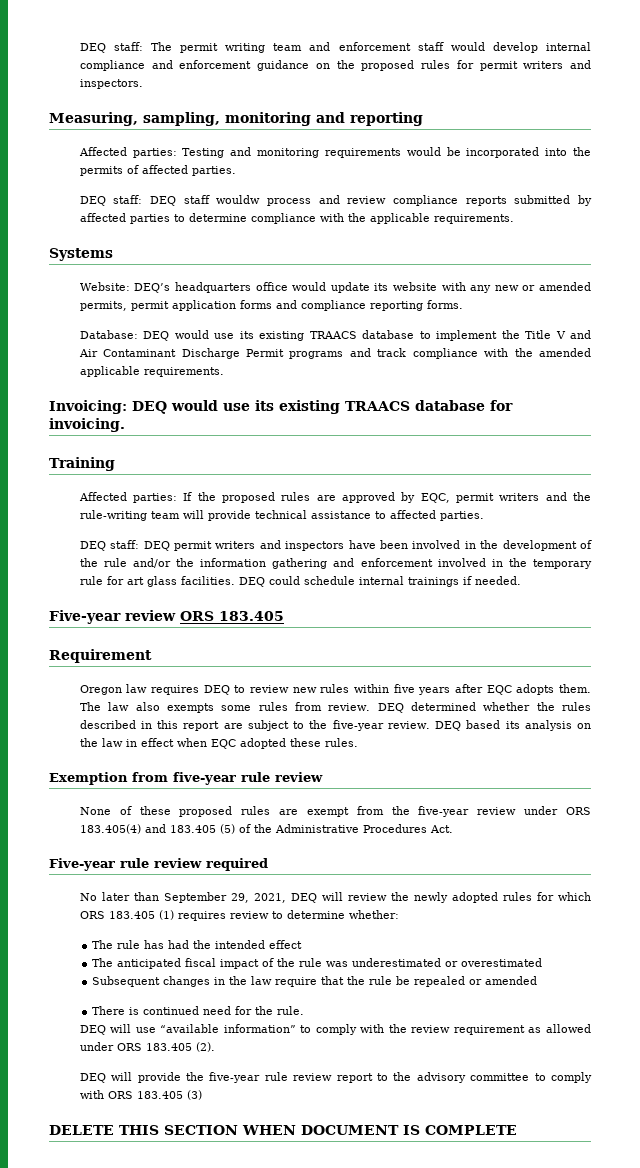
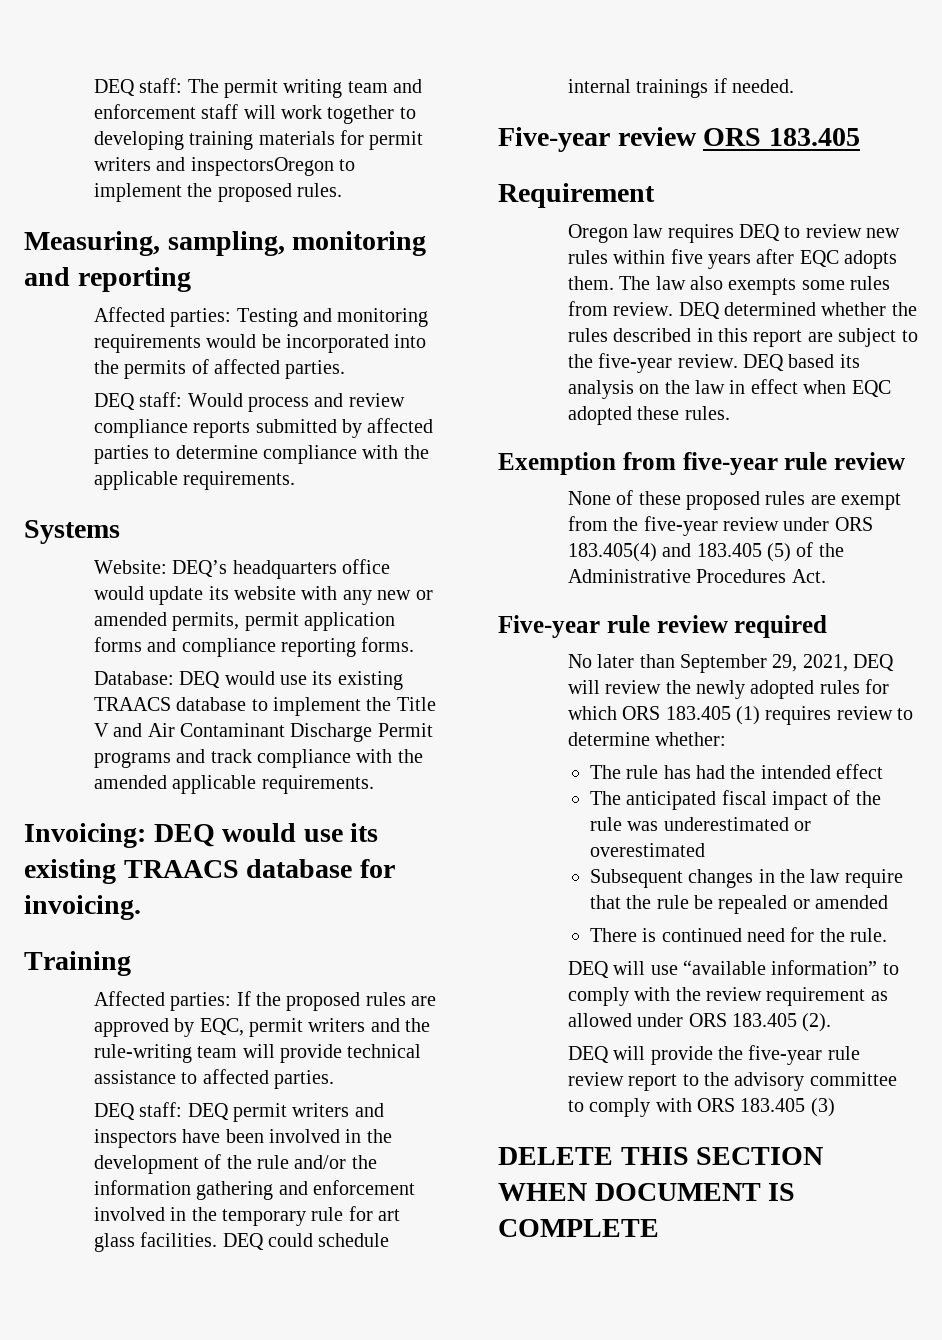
- DEQ staff: The permit writing team and enforcement staff would develop internal compliance and enforcement guidance on the proposed rules for permit writers and inspectors.
+ DEQ staff: The permit writing team and enforcement staff will work together to developing training materials for permit writers and inspectorsOregon to implement the proposed rules.
- DEQ staff: DEQ staff wouldw process and review compliance reports submitted by affected parties to determine compliance with the applicable requirements.
+ DEQ staff: Would process and review compliance reports submitted by affected parties to determine compliance with the applicable requirements.

